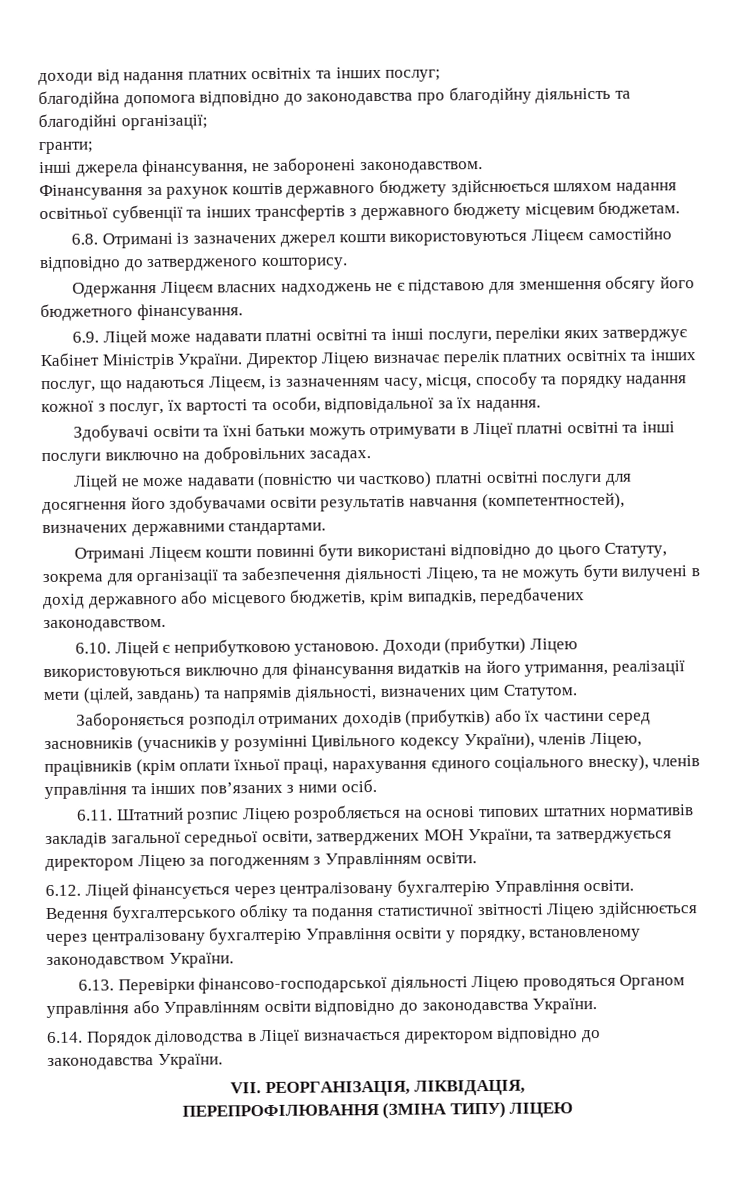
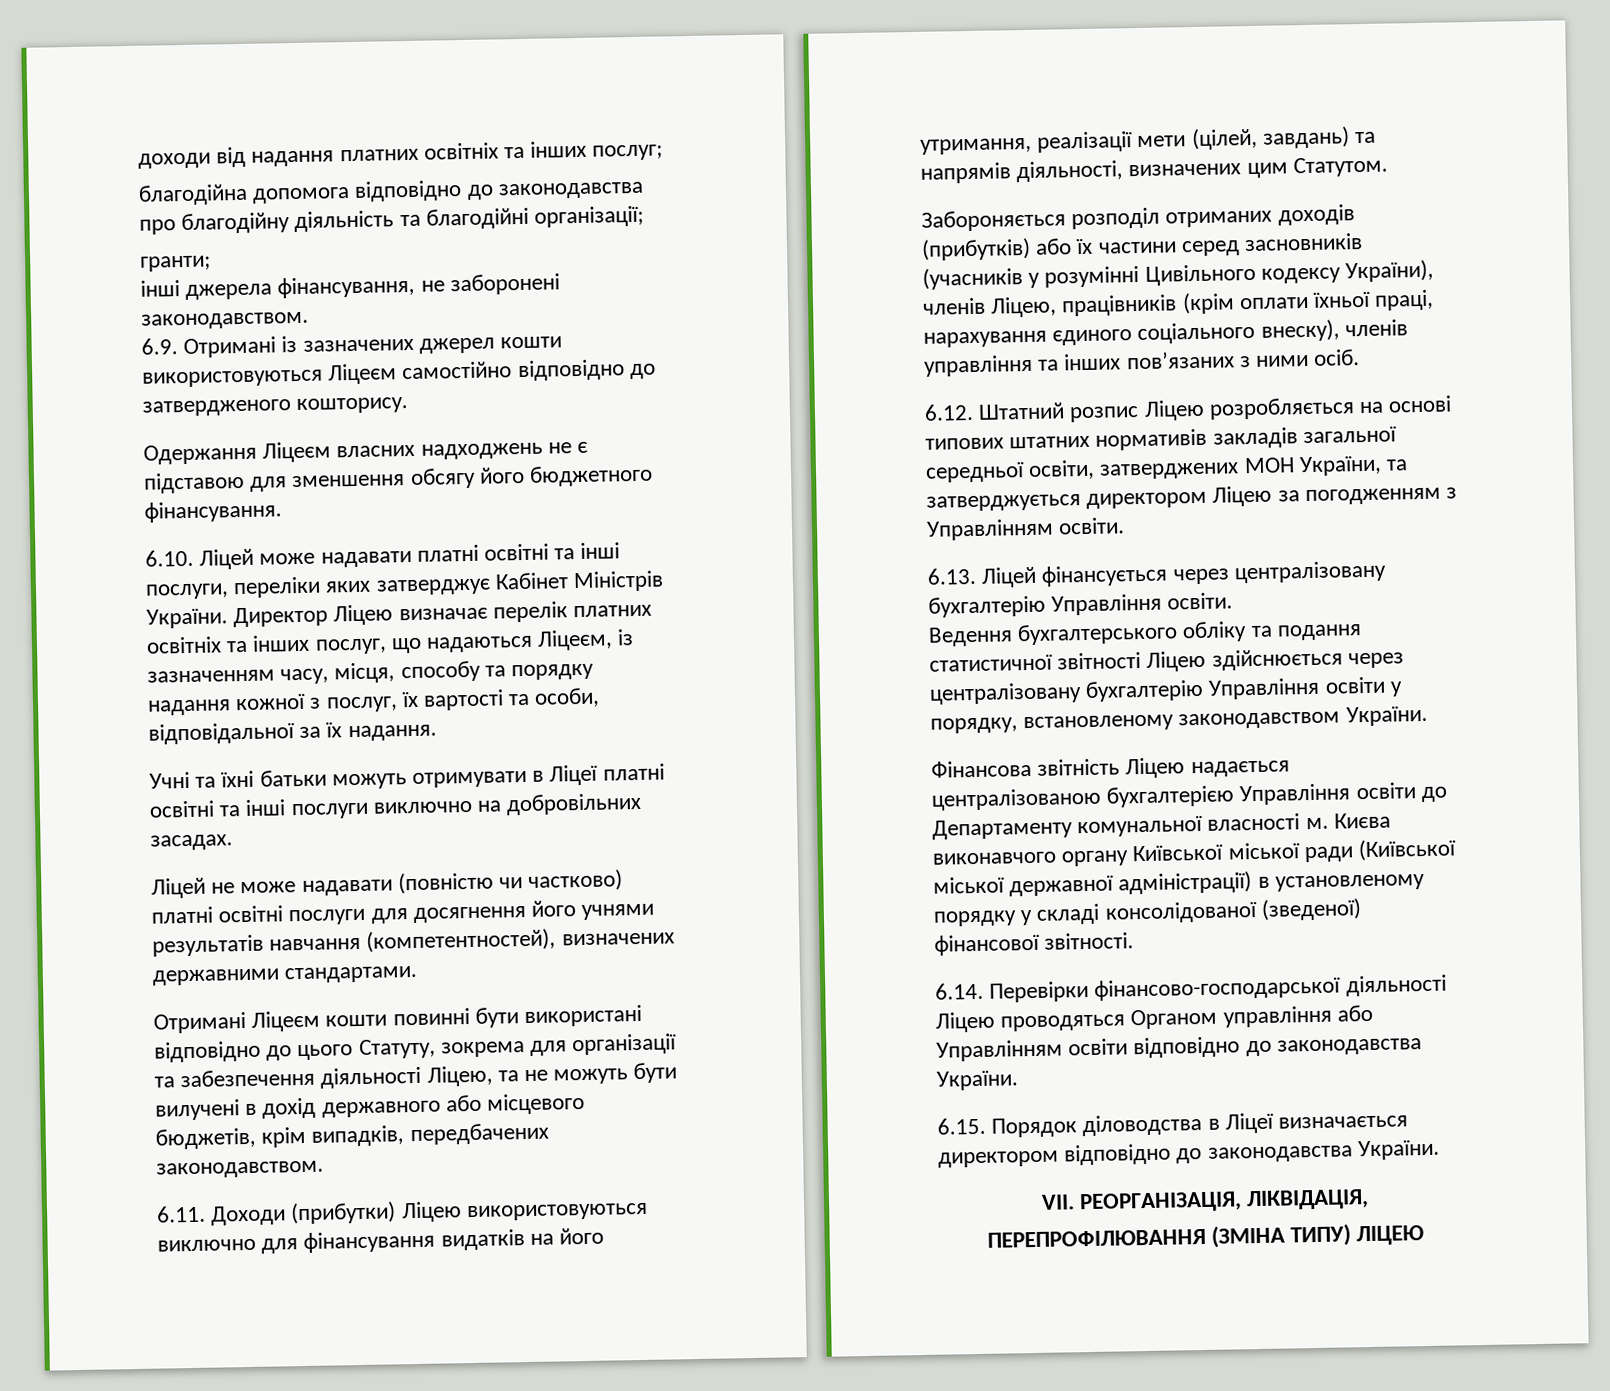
- Фінансування за рахунок коштів державного бюджету здійснюється шляхом надання освітньої субвенції та інших трансфертів з державного бюджету місцевим бюджетам.
- 6.8. Отримані із зазначених джерел кошти використовуються Ліцеєм самостійно відповідно до затвердженого кошторису.
+ 6.9. Отримані із зазначених джерел кошти використовуються Ліцеєм самостійно відповідно до затвердженого кошторису.
- 6.9. Ліцей може надавати платні освітні та інші послуги, переліки яких затверджує Кабінет Міністрів України.
+ 6.10. Ліцей може надавати платні освітні та інші послуги, переліки яких затверджує Кабінет Міністрів України.
- Здобувачі освіти та їхні батьки можуть отримувати в Ліцеї платні освітні та інші послуги виключно на добровільних засадах.
+ Учні та їхні батьки можуть отримувати в Ліцеї платні освітні та інші послуги виключно на добровільних засадах.
- Ліцей не може надавати (повністю чи частково) платні освітні послуги для досягнення його здобувачами освіти результатів навчання (компетентностей), визначених державними стандартами.
+ Ліцей не може надавати (повністю чи частково) платні освітні послуги для досягнення його учнями результатів навчання (компетентностей), визначених державними стандартами.
- 6.10. Ліцей є неприбутковою установою. Доходи (прибутки) Ліцею використовуються виключно для фінансування видатків на його утримання, реалізації мети (цілей, завдань) та напрямів діяльності, визначених цим Статутом.
+ 6.11. Доходи (прибутки) Ліцею використовуються виключно для фінансування видатків на його утримання, реалізації мети (цілей, завдань) та напрямів діяльності, визначених цим Статутом.
- 6.11. Штатний розпис Ліцею розробляється на основі типових штатних нормативів закладів загальної середньої освіти, затверджених МОН України, та затверджується директором Ліцею за погодженням з Управлінням освіти.
+ 6.12. Штатний розпис Ліцею розробляється на основі типових штатних нормативів закладів загальної середньої освіти, затверджених МОН України, та затверджується директором Ліцею за погодженням з Управлінням освіти.
- 6.12. Ліцей фінансується через централізовану бухгалтерію Управління освіти.
+ 6.13. Ліцей фінансується через централізовану бухгалтерію Управління освіти.
- 6.13. Перевірки фінансово-господарської діяльності Ліцею проводяться Органом управління або Управлінням освіти відповідно до законодавства України.
+ Фінансова звітність Ліцею надається централізованою бухгалтерією Управління освіти до Департаменту комунальної власності м. Києва виконавчого органу Київської міської ради (Київської міської державної адміністрації) в установленому порядку у складі консолідованої (зведеної) фінансової звітності.
+ 6.14. Перевірки фінансово-господарської діяльності Ліцею проводяться Органом управління або Управлінням освіти відповідно до законодавства України.
- 6.14. Порядок діловодства в Ліцеї визначається директором відповідно до законодавства України.
+ 6.15. Порядок діловодства в Ліцеї визначається директором відповідно до законодавства України.

